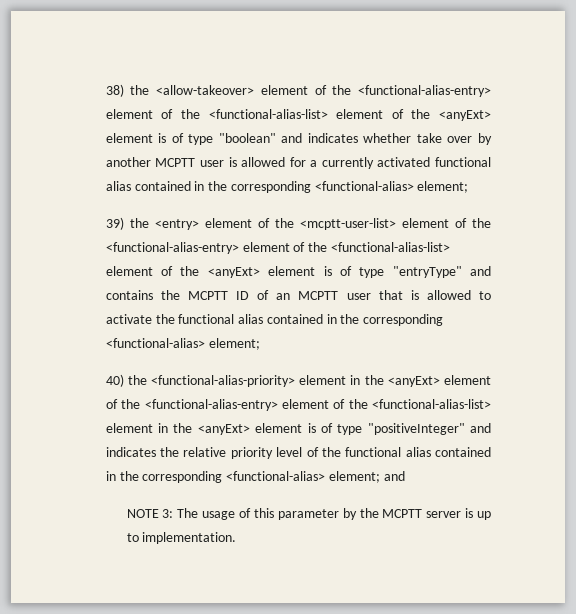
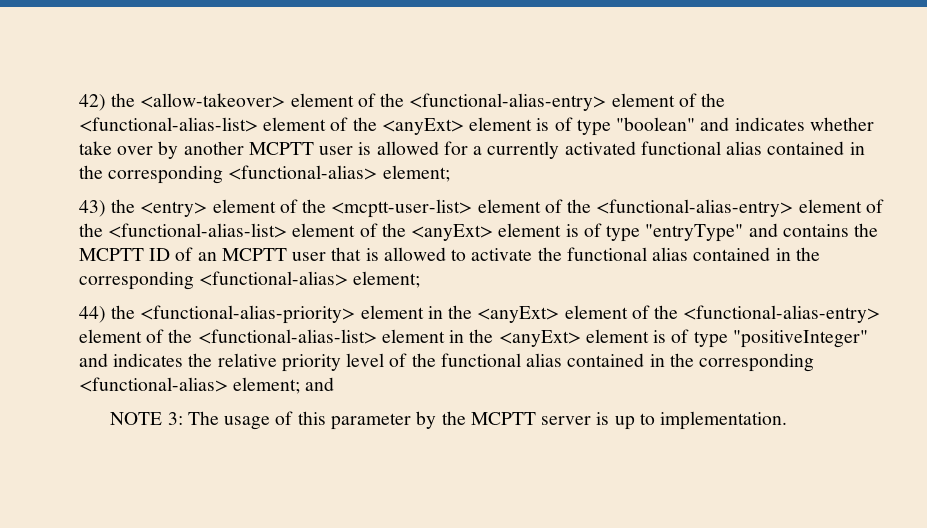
- 38) the <allow-takeover> element of the <functional-alias-entry> element of the <functional-alias-list> element of the <anyExt> element is of type "boolean" and indicates whether take over by another MCPTT user is allowed for a currently activated functional alias contained in the corresponding <functional-alias> element;
+ 42) the <allow-takeover> element of the <functional-alias-entry> element of the <functional-alias-list> element of the <anyExt> element is of type "boolean" and indicates whether take over by another MCPTT user is allowed for a currently activated functional alias contained in the corresponding <functional-alias> element;
- 39) the <entry> element of the <mcptt-user-list> element of the <functional-alias-entry> element of the <functional-alias-list> element of the <anyExt> element is of type "entryType" and contains the MCPTT ID of an MCPTT user that is allowed to activate the functional alias contained in the corresponding <functional-alias> element;
+ 43) the <entry> element of the <mcptt-user-list> element of the <functional-alias-entry> element of the <functional-alias-list> element of the <anyExt> element is of type "entryType" and contains the MCPTT ID of an MCPTT user that is allowed to activate the functional alias contained in the corresponding <functional-alias> element;
- 40) the <functional-alias-priority> element in the <anyExt> element of the <functional-alias-entry> element of the <functional-alias-list> element in the <anyExt> element is of type "positiveInteger" and indicates the relative priority level of the functional alias contained in the corresponding <functional-alias> element; and
+ 44) the <functional-alias-priority> element in the <anyExt> element of the <functional-alias-entry> element of the <functional-alias-list> element in the <anyExt> element is of type "positiveInteger" and indicates the relative priority level of the functional alias contained in the corresponding <functional-alias> element; and

